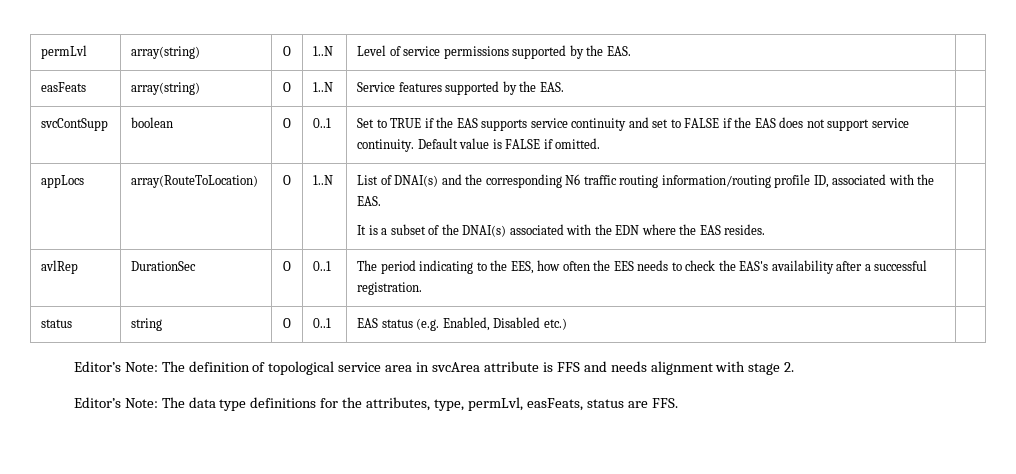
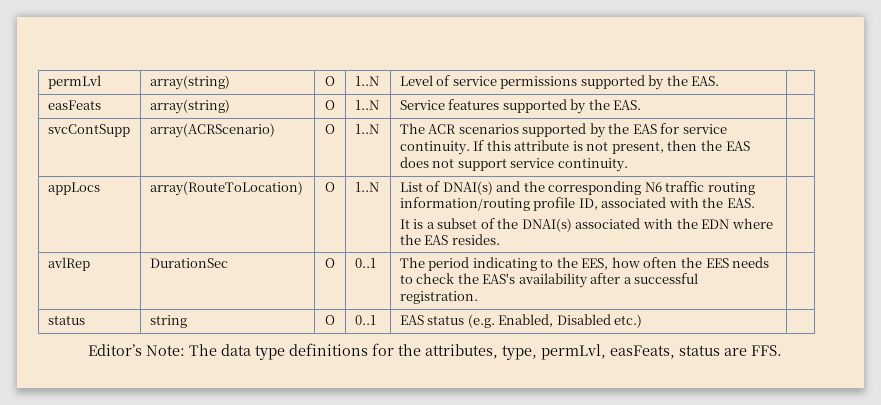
- svcContSupp | boolean | O | 0..1 | Set to TRUE if the EAS supports service continuity and set to FALSE if the EAS does not support service continuity. Default value is FALSE if omitted. |
+ svcContSupp | array(ACRScenario) | O | 1..N | The ACR scenarios supported by the EAS for service continuity. If this attribute is not present, then the EAS does not support service continuity. |
- Editor’s Note: The definition of topological service area in svcArea attribute is FFS and needs alignment with stage 2.

